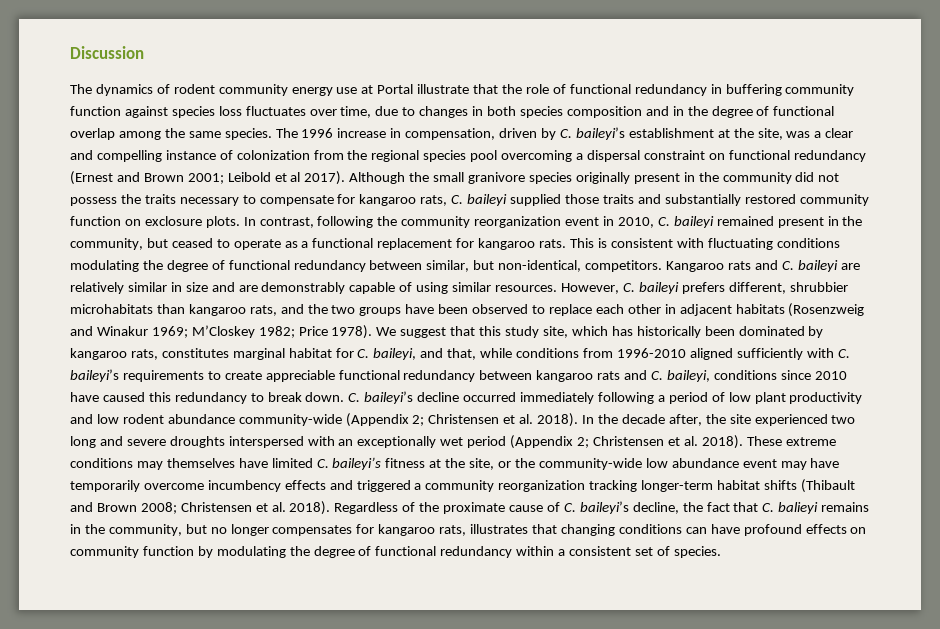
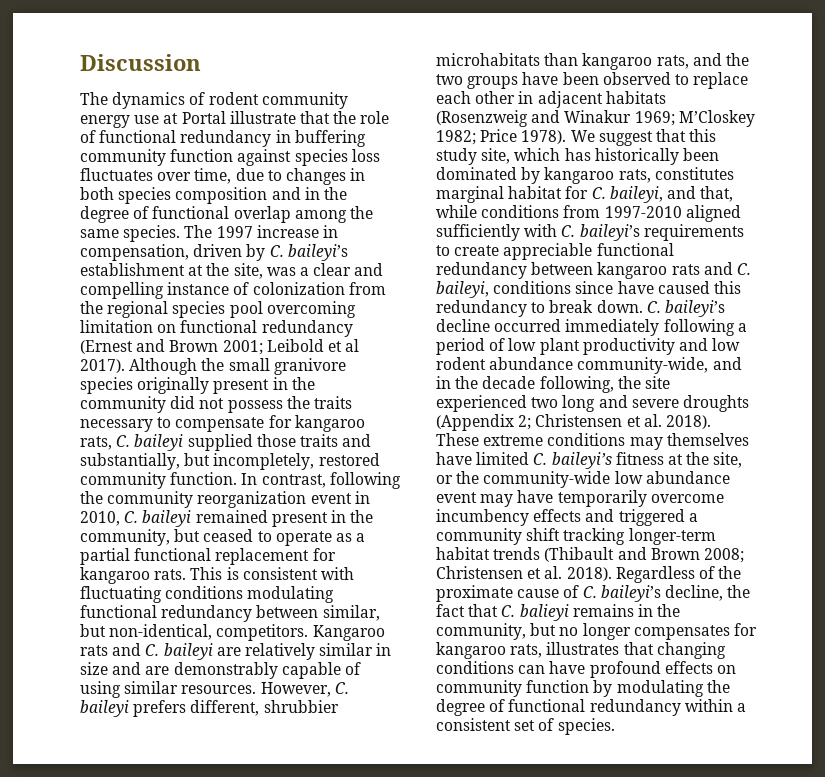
- The 1996 increase in compensation, driven by C. baileyi’s establishment at the site, was a clear and compelling instance of colonization from the regional species pool overcoming a dispersal constraint on functional redundancy (Ernest and Brown 2001; Leibold et al 2017).
+ The 1997 increase in compensation, driven by C. baileyi’s establishment at the site, was a clear and compelling instance of colonization from the regional species pool overcoming limitation on functional redundancy (Ernest and Brown 2001; Leibold et al 2017).
- Although the small granivore species originally present in the community did not possess the traits necessary to compensate for kangaroo rats, C. baileyi supplied those traits and substantially restored community function on exclosure plots.
+ Although the small granivore species originally present in the community did not possess the traits necessary to compensate for kangaroo rats, C. baileyi supplied those traits and substantially, but incompletely, restored community function.
- In contrast, following the community reorganization event in 2010, C. baileyi remained present in the community, but ceased to operate as a functional replacement for kangaroo rats.
+ In contrast, following the community reorganization event in 2010, C. baileyi remained present in the community, but ceased to operate as a partial functional replacement for kangaroo rats.
- This is consistent with fluctuating conditions modulating the degree of functional redundancy between similar, but non-identical, competitors.
+ This is consistent with fluctuating conditions modulating functional redundancy between similar, but non-identical, competitors.
- We suggest that this study site, which has historically been dominated by kangaroo rats, constitutes marginal habitat for C. baileyi, and that, while conditions from 1996-2010 aligned sufficiently with C. baileyi’s requirements to create appreciable functional redundancy between kangaroo rats and C. baileyi, conditions since 2010 have caused this redundancy to break down.
+ We suggest that this study site, which has historically been dominated by kangaroo rats, constitutes marginal habitat for C. baileyi, and that, while conditions from 1997-2010 aligned sufficiently with C. baileyi’s requirements to create appreciable functional redundancy between kangaroo rats and C. baileyi, conditions since have caused this redundancy to break down.
- C. baileyi’s decline occurred immediately following a period of low plant productivity and low rodent abundance community-wide (Appendix 2; Christensen et al. 2018). In the decade after, the site experienced two long and severe droughts interspersed with an exceptionally wet period (Appendix 2; Christensen et al. 2018).
+ C. baileyi’s decline occurred immediately following a period of low plant productivity and low rodent abundance community-wide, and in the decade following, the site experienced two long and severe droughts (Appendix 2; Christensen et al. 2018).
- These extreme conditions may themselves have limited C. baileyi’s fitness at the site, or the community-wide low abundance event may have temporarily overcome incumbency effects and triggered a community reorganization tracking longer-term habitat shifts (Thibault and Brown 2008; Christensen et al. 2018).
+ These extreme conditions may themselves have limited C. baileyi’s fitness at the site, or the community-wide low abundance event may have temporarily overcome incumbency effects and triggered a community shift tracking longer-term habitat trends (Thibault and Brown 2008; Christensen et al. 2018).

